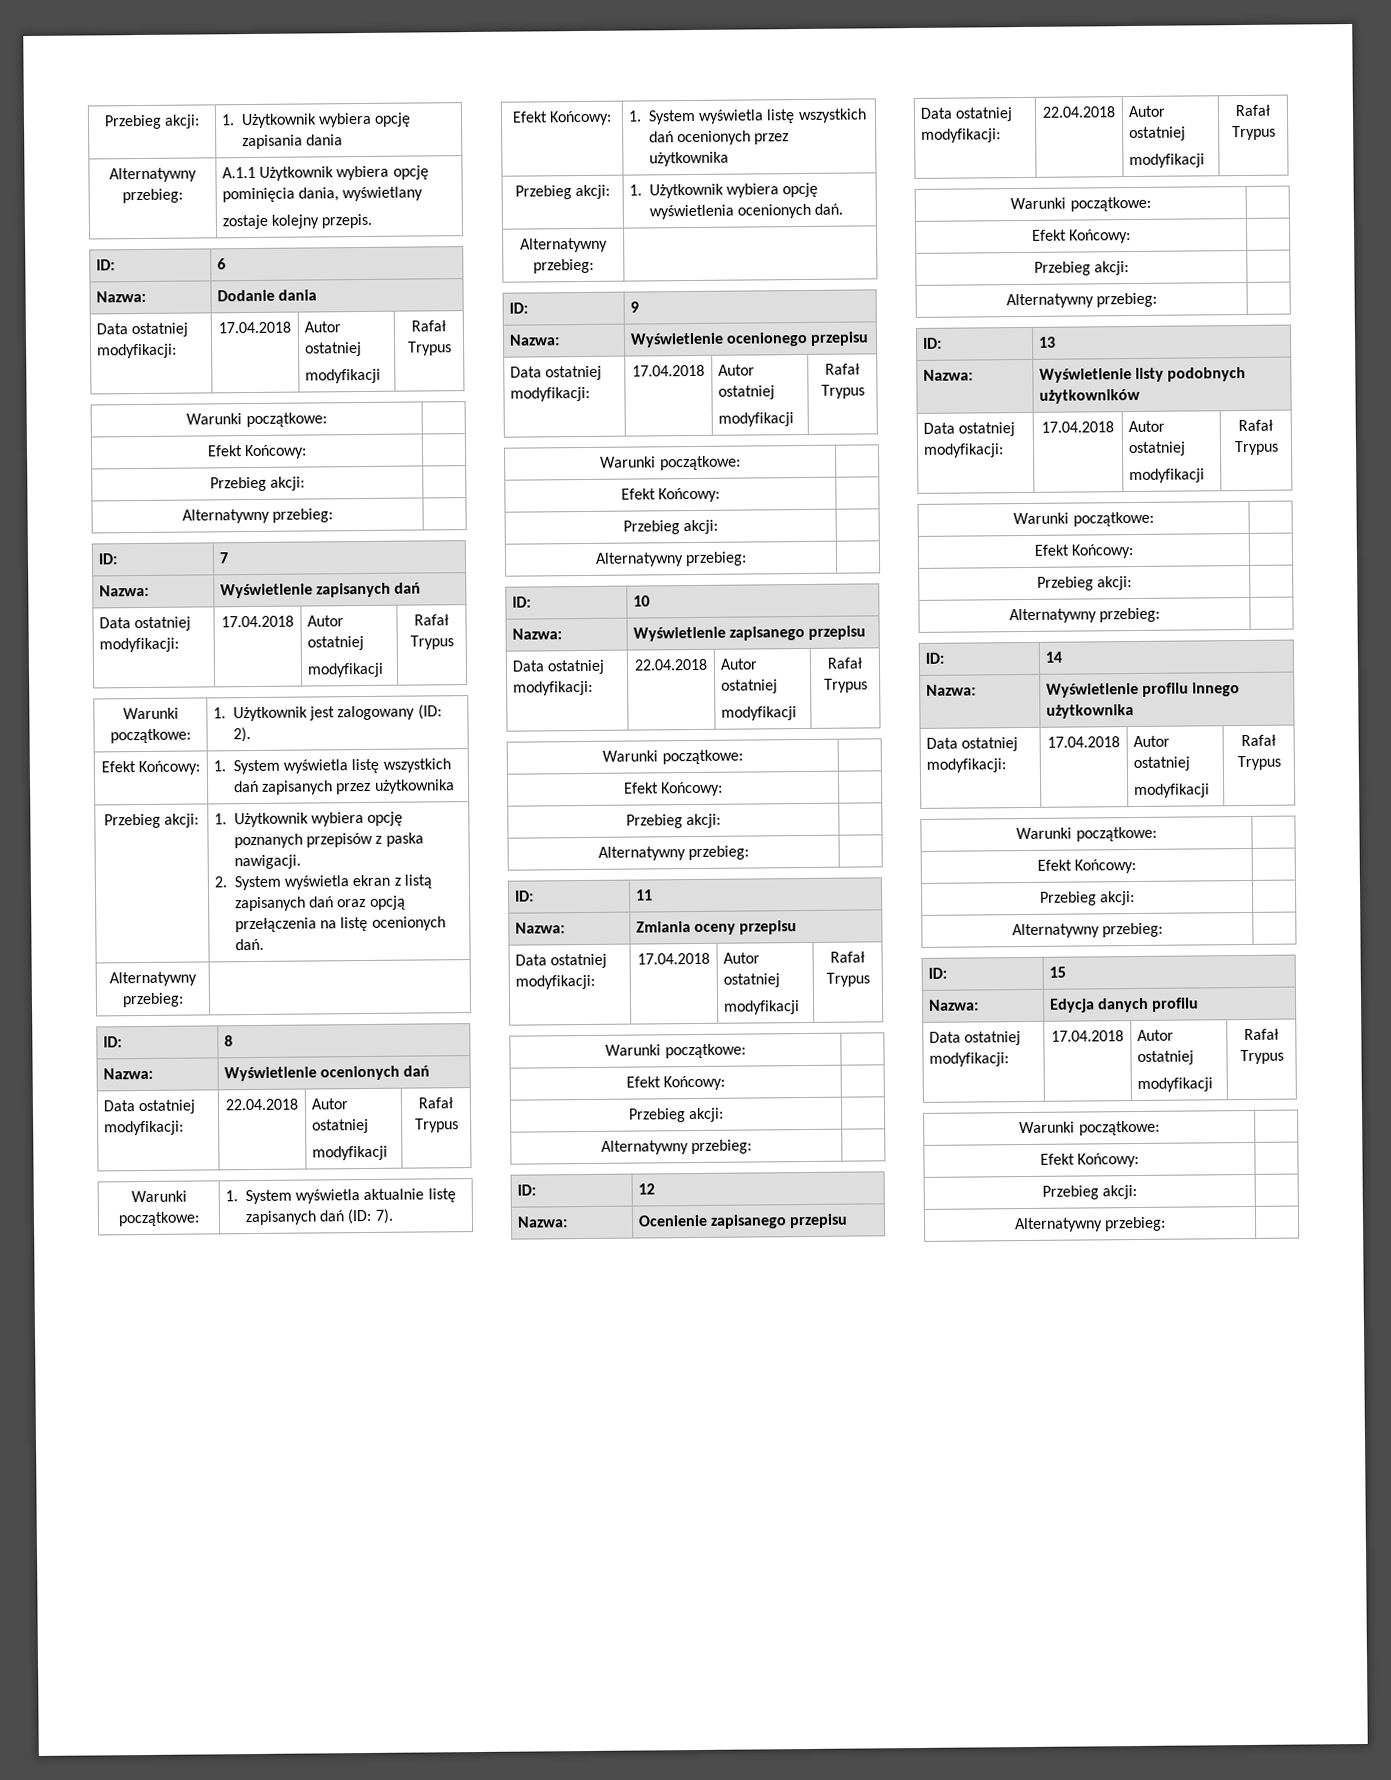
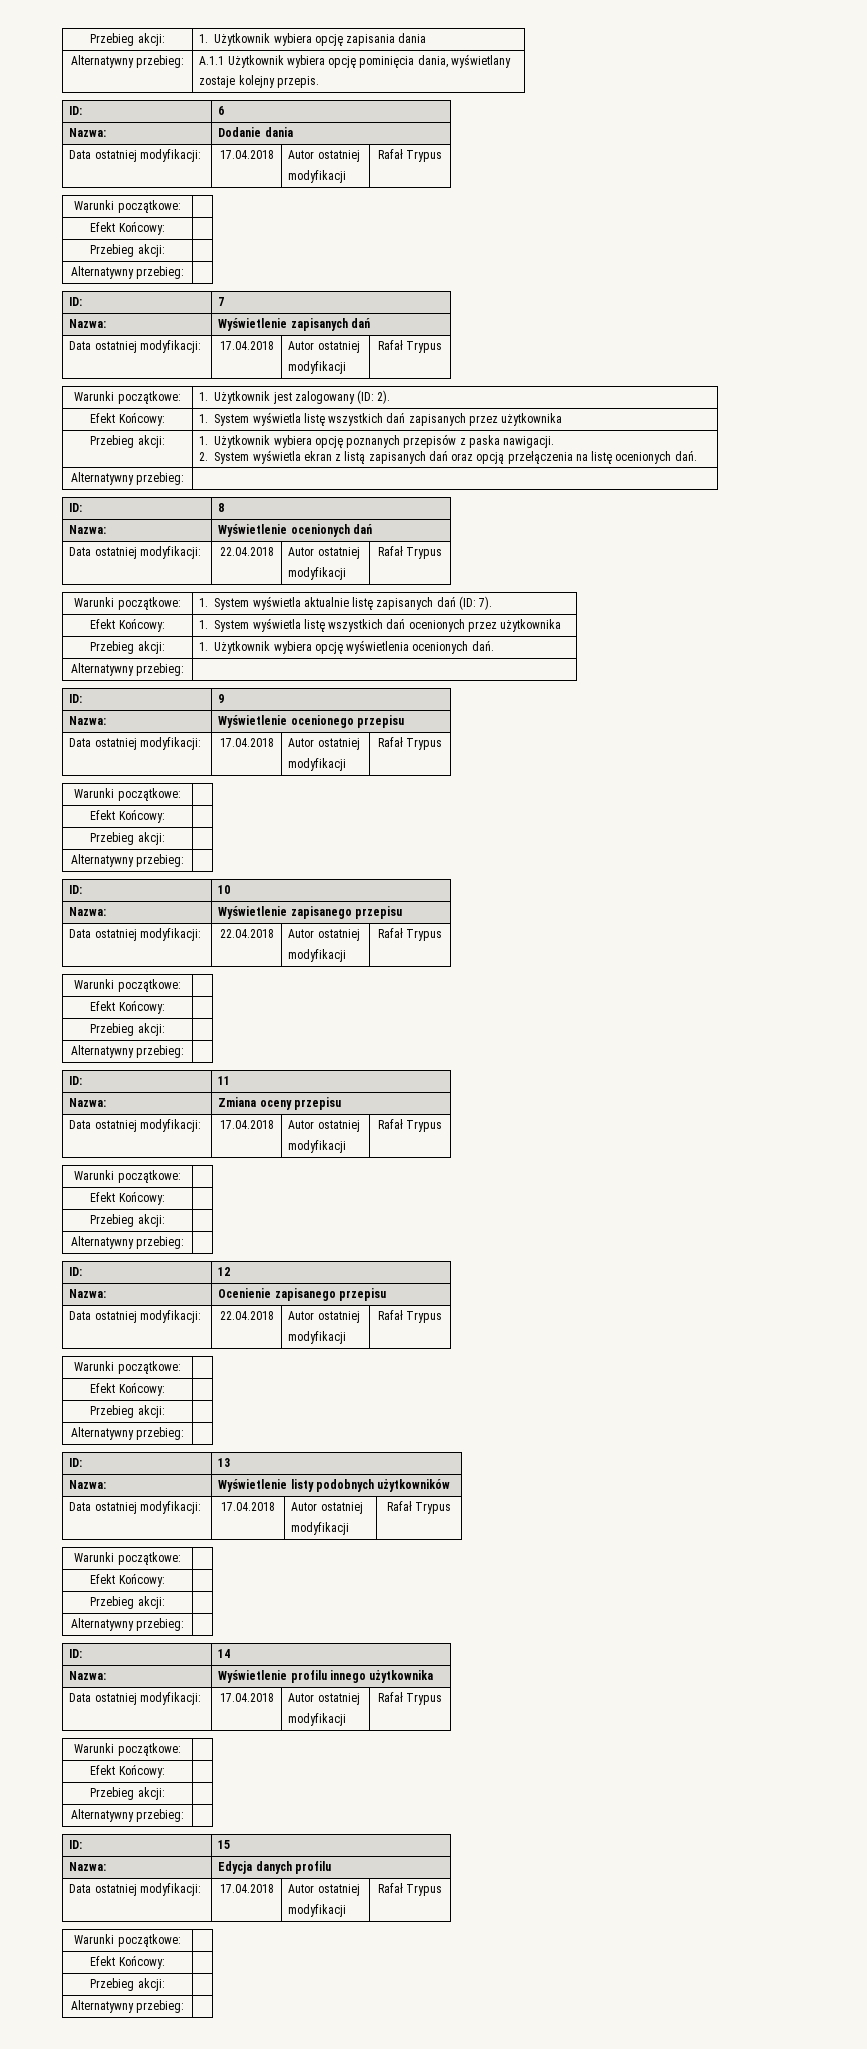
- Nazwa: | Zmiania oceny przepisu
+ Nazwa: | Zmiana oceny przepisu

